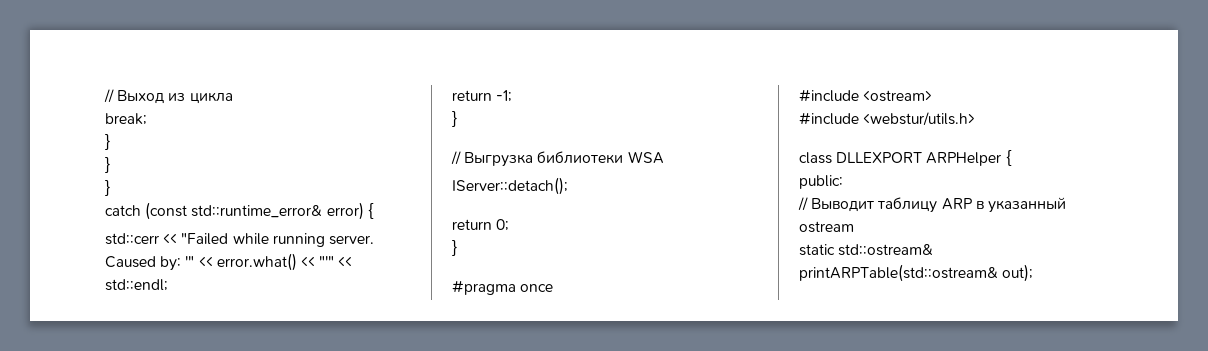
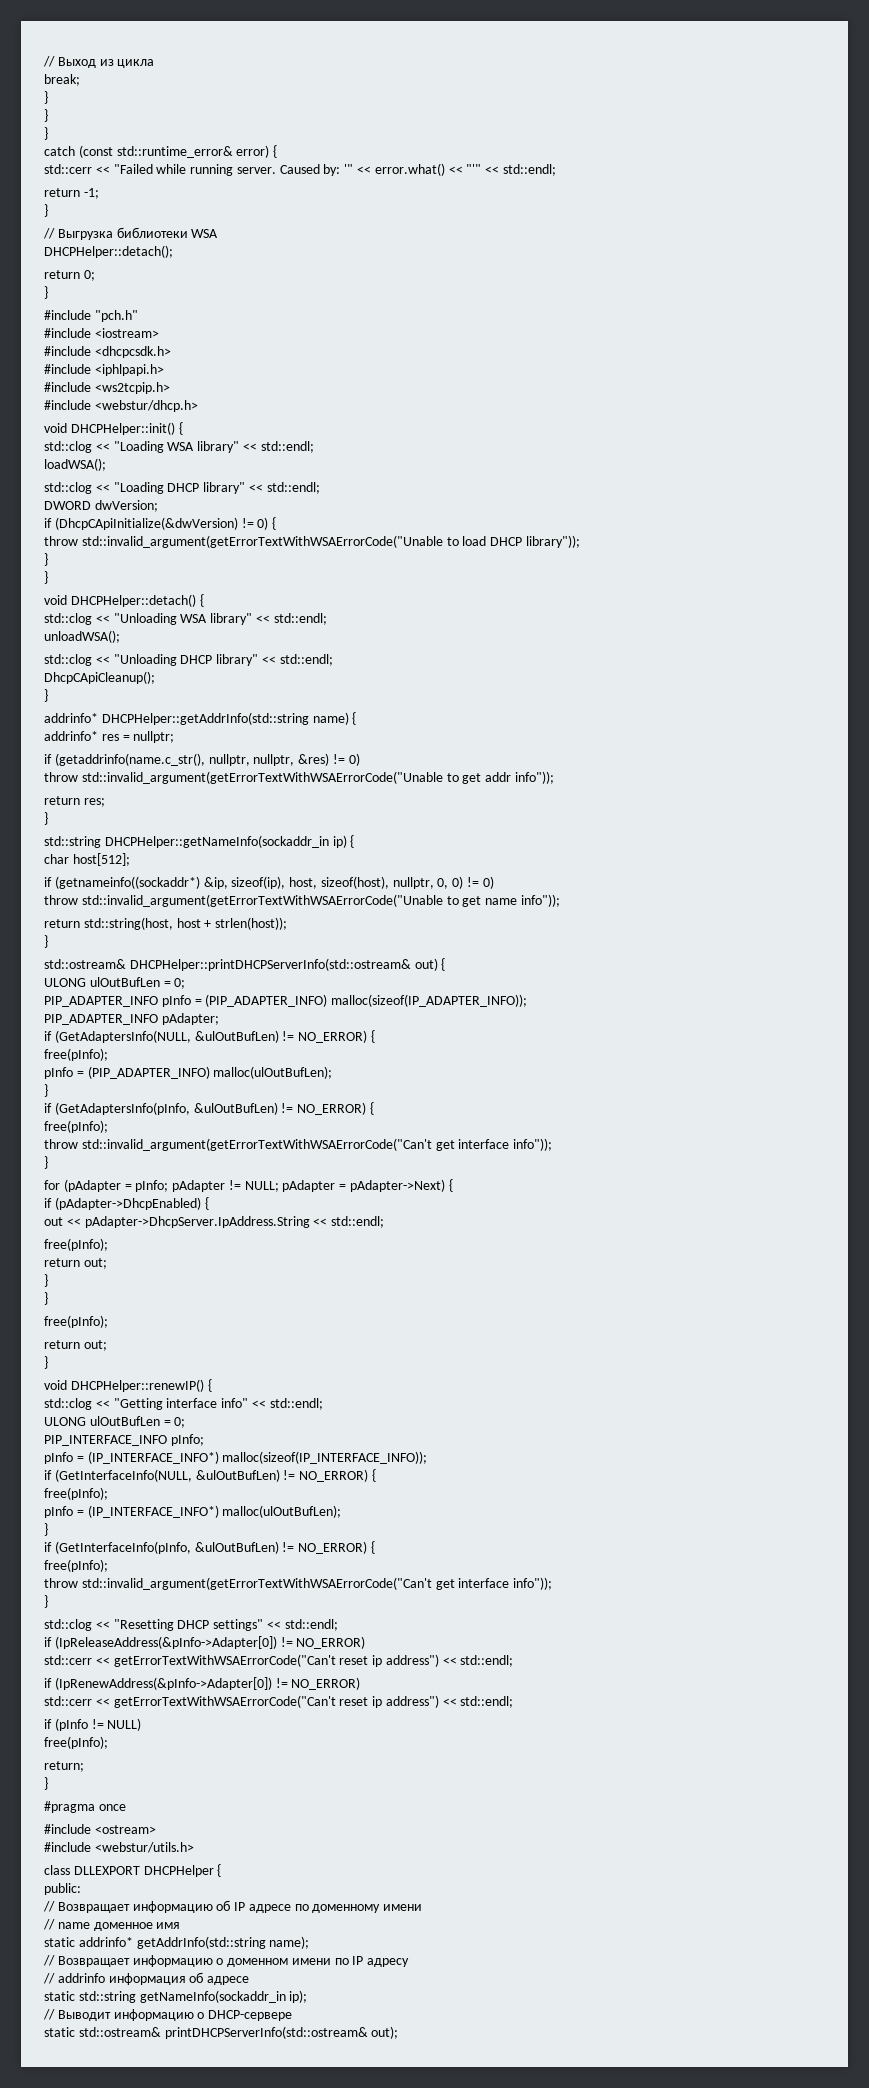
- IServer::detach();
+ DHCPHelper::detach();
+ #include "pch.h"
+ #include <iostream>
+ #include <dhcpcsdk.h>
+ #include <iphlpapi.h>
+ #include <ws2tcpip.h>
+ #include <webstur/dhcp.h>
+ void DHCPHelper::init() {
+ std::clog << "Loading WSA library" << std::endl;
+ loadWSA();
+ std::clog << "Loading DHCP library" << std::endl;
+ DWORD dwVersion;
+ if (DhcpCApiInitialize(&dwVersion) != 0) {
+ throw std::invalid_argument(getErrorTextWithWSAErrorCode("Unable to load DHCP library"));
+ }
+ }
+ void DHCPHelper::detach() {
+ std::clog << "Unloading WSA library" << std::endl;
+ unloadWSA();
+ std::clog << "Unloading DHCP library" << std::endl;
+ DhcpCApiCleanup();
+ }
+ addrinfo* DHCPHelper::getAddrInfo(std::string name) {
+ addrinfo* res = nullptr;
+ if (getaddrinfo(name.c_str(), nullptr, nullptr, &res) != 0)
+ throw std::invalid_argument(getErrorTextWithWSAErrorCode("Unable to get addr info"));
+ return res;
+ }
+ std::string DHCPHelper::getNameInfo(sockaddr_in ip) {
+ char host[512];
+ if (getnameinfo((sockaddr*) &ip, sizeof(ip), host, sizeof(host), nullptr, 0, 0) != 0)
+ throw std::invalid_argument(getErrorTextWithWSAErrorCode("Unable to get name info"));
+ return std::string(host, host + strlen(host));
+ }
+ std::ostream& DHCPHelper::printDHCPServerInfo(std::ostream& out) {
+ ULONG ulOutBufLen = 0;
+ PIP_ADAPTER_INFO pInfo = (PIP_ADAPTER_INFO) malloc(sizeof(IP_ADAPTER_INFO));
+ PIP_ADAPTER_INFO pAdapter;
+ if (GetAdaptersInfo(NULL, &ulOutBufLen) != NO_ERROR) {
+ free(pInfo);
+ pInfo = (PIP_ADAPTER_INFO) malloc(ulOutBufLen);
+ }
+ if (GetAdaptersInfo(pInfo, &ulOutBufLen) != NO_ERROR) {
+ free(pInfo);
+ throw std::invalid_argument(getErrorTextWithWSAErrorCode("Can't get interface info"));
+ }
+ for (pAdapter = pInfo; pAdapter != NULL; pAdapter = pAdapter->Next) {
+ if (pAdapter->DhcpEnabled) {
+ out << pAdapter->DhcpServer.IpAddress.String << std::endl;
+ free(pInfo);
+ return out;
+ }
+ }
+ free(pInfo);
+ return out;
+ }
+ void DHCPHelper::renewIP() {
+ std::clog << "Getting interface info" << std::endl;
+ ULONG ulOutBufLen = 0;
+ PIP_INTERFACE_INFO pInfo;
+ pInfo = (IP_INTERFACE_INFO*) malloc(sizeof(IP_INTERFACE_INFO));
+ if (GetInterfaceInfo(NULL, &ulOutBufLen) != NO_ERROR) {
+ free(pInfo);
+ pInfo = (IP_INTERFACE_INFO*) malloc(ulOutBufLen);
+ }
+ if (GetInterfaceInfo(pInfo, &ulOutBufLen) != NO_ERROR) {
+ free(pInfo);
+ throw std::invalid_argument(getErrorTextWithWSAErrorCode("Can't get interface info"));
+ }
+ std::clog << "Resetting DHCP settings" << std::endl;
+ if (IpReleaseAddress(&pInfo->Adapter[0]) != NO_ERROR)
+ std::cerr << getErrorTextWithWSAErrorCode("Can't reset ip address") << std::endl;
+ if (IpRenewAddress(&pInfo->Adapter[0]) != NO_ERROR)
+ std::cerr << getErrorTextWithWSAErrorCode("Can't reset ip address") << std::endl;
+ if (pInfo != NULL)
+ free(pInfo);
+ return;
+ }
- class DLLEXPORT ARPHelper {
+ class DLLEXPORT DHCPHelper {
- // Выводит таблицу ARP в указанный ostream
+ // Возвращает информацию об IP адресе по доменному имени
+ // name доменное имя
+ static addrinfo* getAddrInfo(std::string name);
+ // Возвращает информацию о доменном имени по IP адресу
+ // addrinfo информация об адресе
+ static std::string getNameInfo(sockaddr_in ip);
+ // Выводит информацию о DHCP-сервере
- static std::ostream& printARPTable(std::ostream& out);
+ static std::ostream& printDHCPServerInfo(std::ostream& out);

